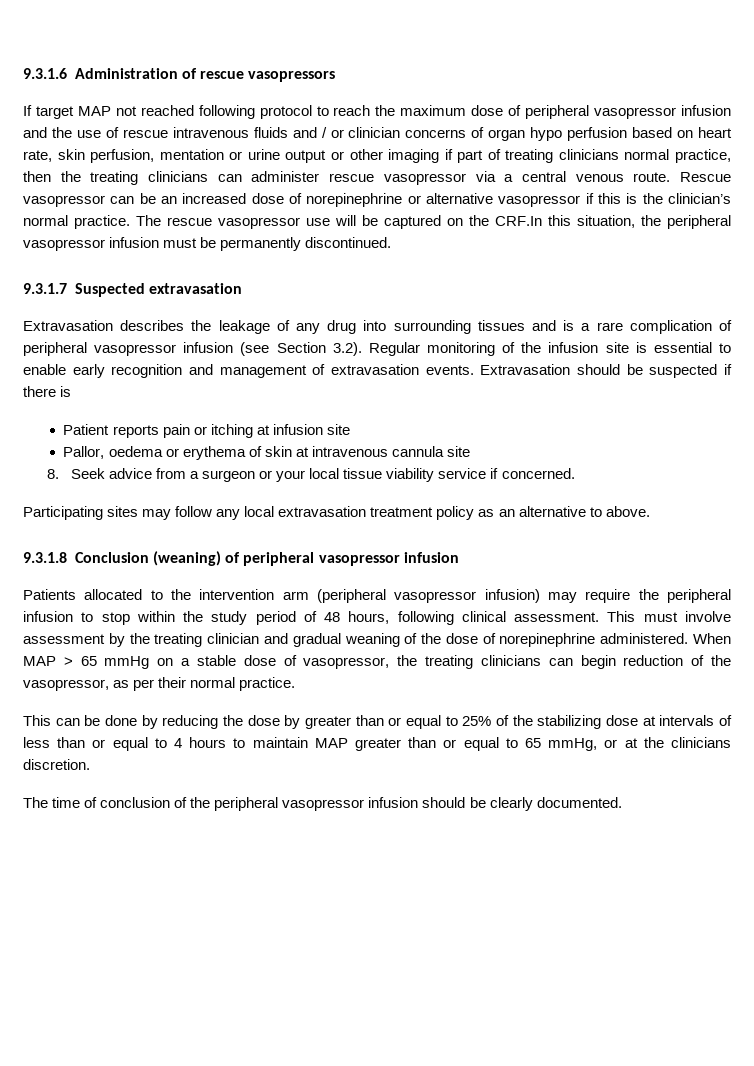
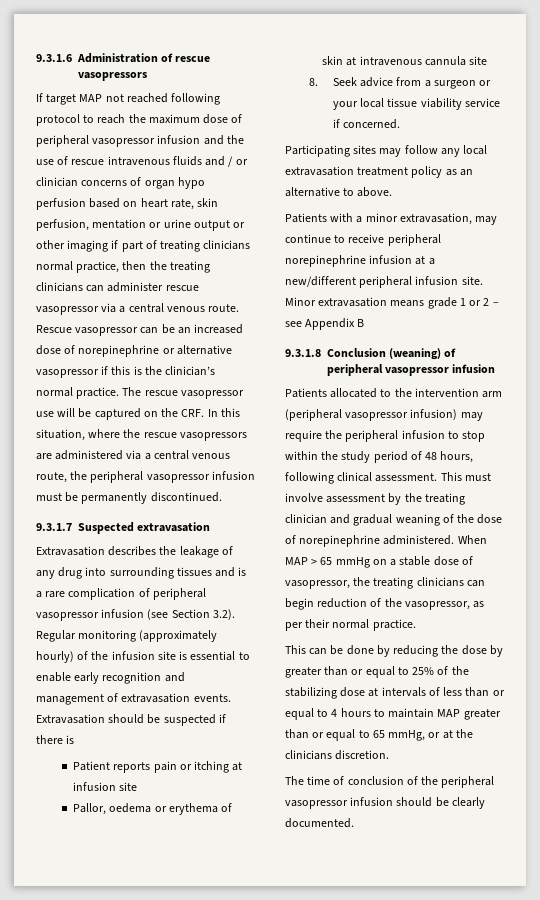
- The rescue vasopressor use will be captured on the CRF.In this situation, the peripheral vasopressor infusion must be permanently discontinued.
+ The rescue vasopressor use will be captured on the CRF. In this situation, where the rescue vasopressors are administered via a central venous route, the peripheral vasopressor infusion must be permanently discontinued.
- Extravasation describes the leakage of any drug into surrounding tissues and is a rare complication of peripheral vasopressor infusion (see Section 3.2). Regular monitoring of the infusion site is essential to enable early recognition and management of extravasation events.
+ Extravasation describes the leakage of any drug into surrounding tissues and is a rare complication of peripheral vasopressor infusion (see Section 3.2). Regular monitoring (approximately hourly) of the infusion site is essential to enable early recognition and management of extravasation events.
+ Patients with a minor extravasation, may continue to receive peripheral norepinephrine infusion at a new/different peripheral infusion site. Minor extravasation means grade 1 or 2 – see Appendix B

